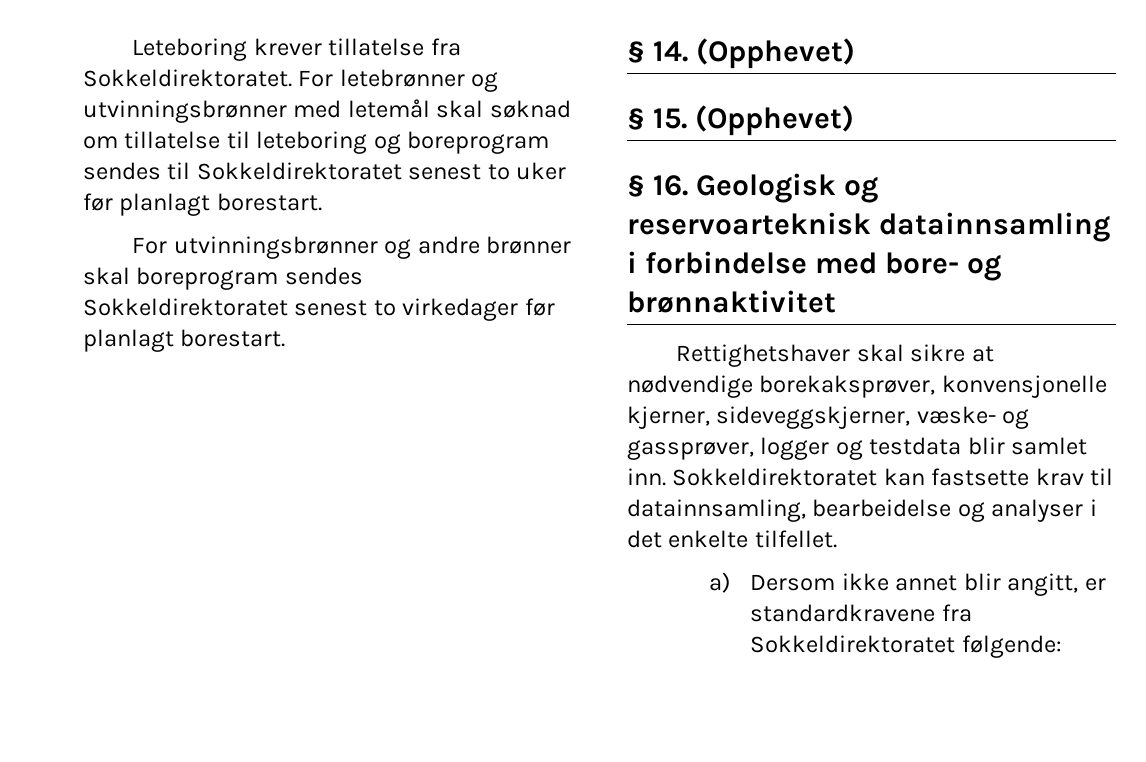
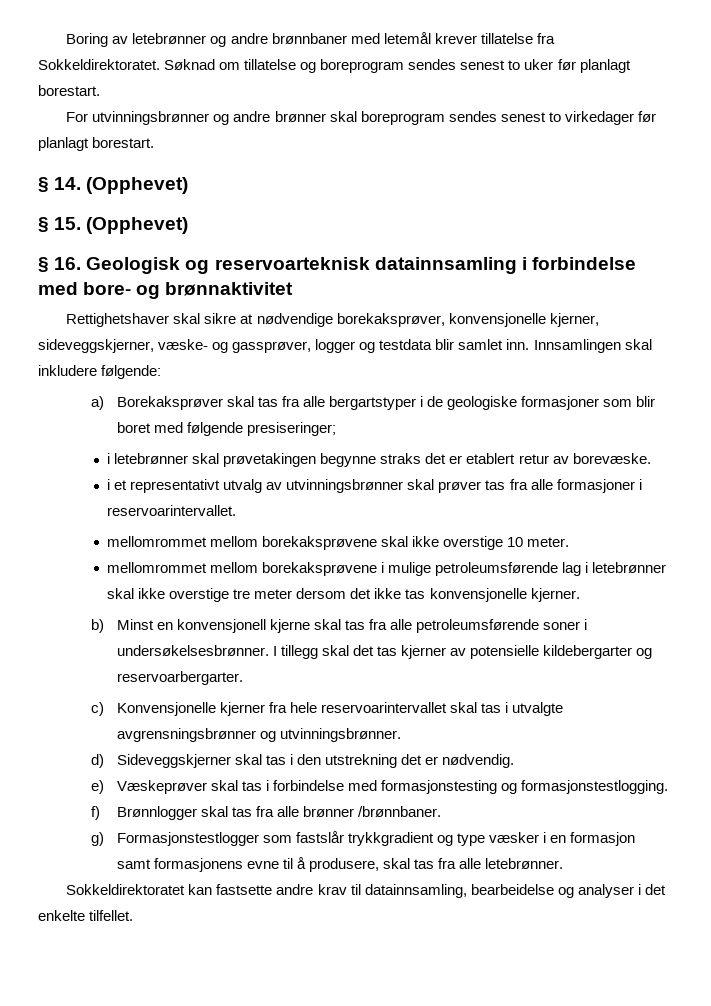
- Leteboring krever tillatelse fra Sokkeldirektoratet. For letebrønner og utvinningsbrønner med letemål skal søknad om tillatelse til leteboring og boreprogram sendes til Sokkeldirektoratet senest to uker før planlagt borestart.
+ Boring av letebrønner og andre brønnbaner med letemål krever tillatelse fra Sokkeldirektoratet. Søknad om tillatelse og boreprogram sendes senest to uker før planlagt borestart.
- For utvinningsbrønner og andre brønner skal boreprogram sendes Sokkeldirektoratet senest to virkedager før planlagt borestart.
+ For utvinningsbrønner og andre brønner skal boreprogram sendes senest to virkedager før planlagt borestart.
- Rettighetshaver skal sikre at nødvendige borekaksprøver, konvensjonelle kjerner, sideveggskjerner, væske- og gassprøver, logger og testdata blir samlet inn. Sokkeldirektoratet kan fastsette krav til datainnsamling, bearbeidelse og analyser i det enkelte tilfellet.
+ Rettighetshaver skal sikre at nødvendige borekaksprøver, konvensjonelle kjerner, sideveggskjerner, væske- og gassprøver, logger og testdata blir samlet inn. Innsamlingen skal inkludere følgende:
+ a) Borekaksprøver skal tas fra alle bergartstyper i de geologiske formasjoner som blir boret med følgende presiseringer;
+ i letebrønner skal prøvetakingen begynne straks det er etablert retur av borevæske.
+ i et representativt utvalg av utvinningsbrønner skal prøver tas fra alle formasjoner i reservoarintervallet.
+ mellomrommet mellom borekaksprøvene skal ikke overstige 10 meter.
+ mellomrommet mellom borekaksprøvene i mulige petroleumsførende lag i letebrønner skal ikke overstige tre meter dersom det ikke tas konvensjonelle kjerner.
+ b) Minst en konvensjonell kjerne skal tas fra alle petroleumsførende soner i undersøkelsesbrønner. I tillegg skal det tas kjerner av potensielle kildebergarter og reservoarbergarter.
+ c) Konvensjonelle kjerner fra hele reservoarintervallet skal tas i utvalgte avgrensningsbrønner og utvinningsbrønner.
+ d) Sideveggskjerner skal tas i den utstrekning det er nødvendig.
+ e) Væskeprøver skal tas i forbindelse med formasjonstesting og formasjonstestlogging.
+ f) Brønnlogger skal tas fra alle brønner /brønnbaner.
+ g) Formasjonstestlogger som fastslår trykkgradient og type væsker i en formasjon samt formasjonens evne til å produsere, skal tas fra alle letebrønner.
+ Sokkeldirektoratet kan fastsette andre krav til datainnsamling, bearbeidelse og analyser i det enkelte tilfellet.
- a) Dersom ikke annet blir angitt, er standardkravene fra Sokkeldirektoratet følgende:

